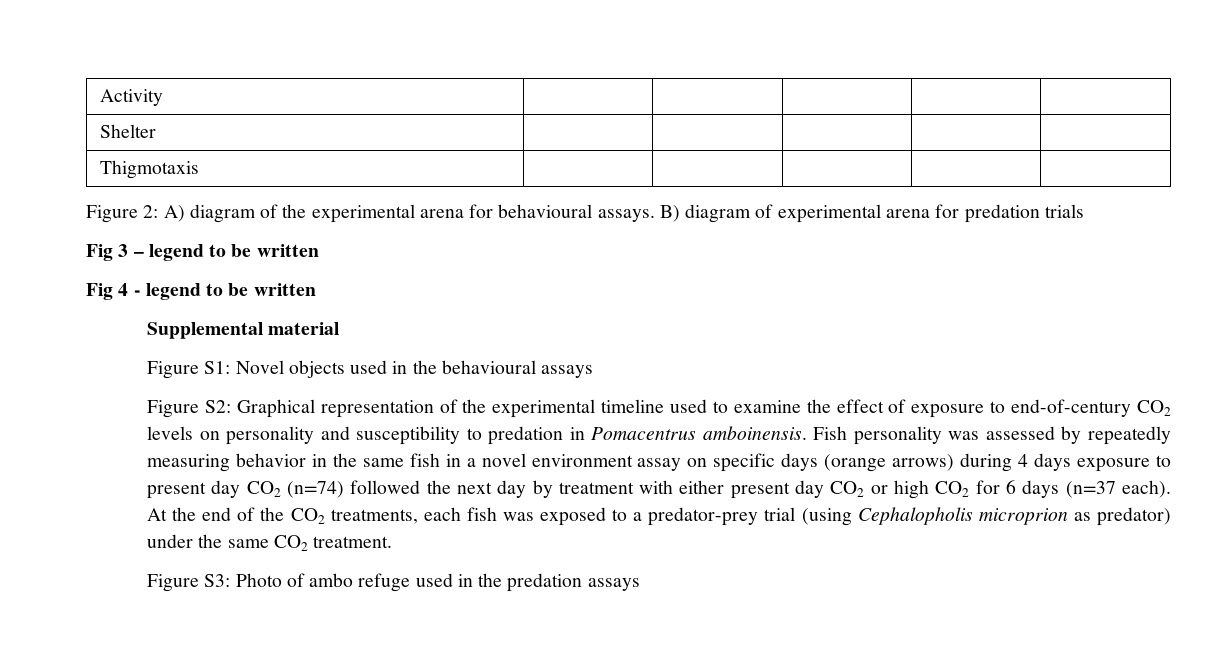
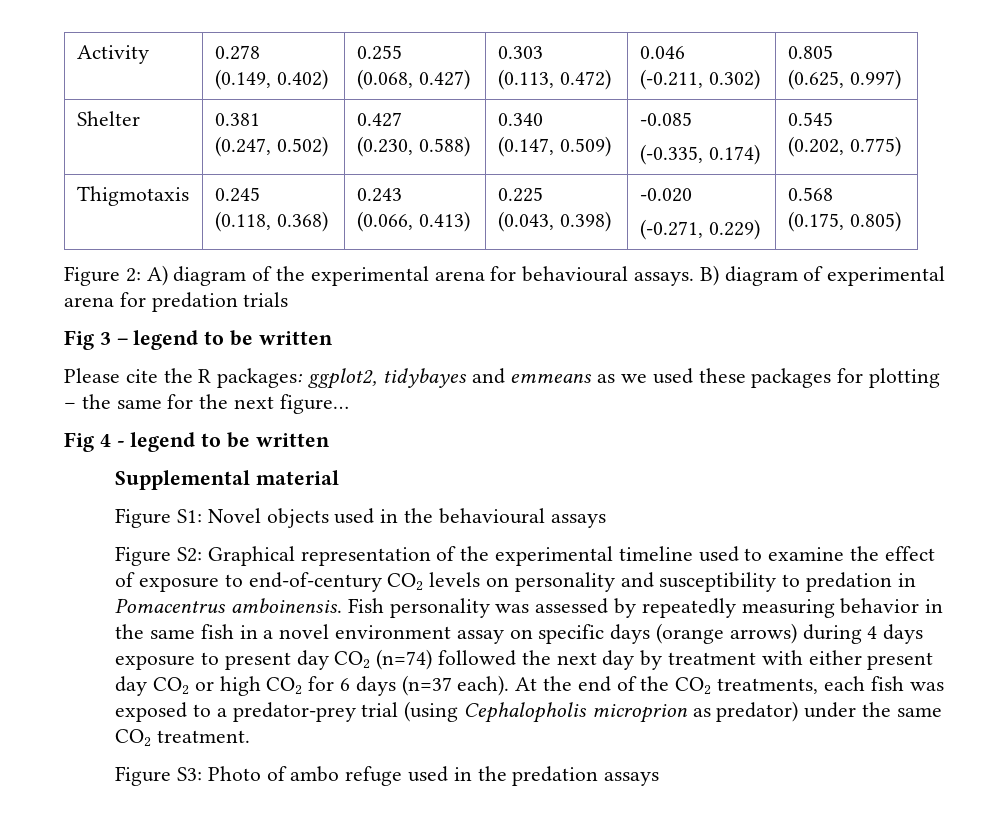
- Activity | | | | |
- Shelter | | | | |
- Thigmotaxis | | | | |
+ Activity | 0.278
+ (0.149, 0.402) | 0.255
+ (0.068, 0.427) | 0.303
+ (0.113, 0.472) | 0.046
+ (-0.211, 0.302) | 0.805
+ (0.625, 0.997)
+ Shelter | 0.381
+ (0.247, 0.502) | 0.427
+ (0.230, 0.588) | 0.340
+ (0.147, 0.509) | -0.085
+ (-0.335, 0.174) | 0.545
+ (0.202, 0.775)
+ Thigmotaxis | 0.245
+ (0.118, 0.368) | 0.243
+ (0.066, 0.413) | 0.225
+ (0.043, 0.398) | -0.020
+ (-0.271, 0.229) | 0.568
+ (0.175, 0.805)
+ Please cite the R packages: ggplot2, tidybayes and emmeans as we used these packages for plotting – the same for the next figure…

